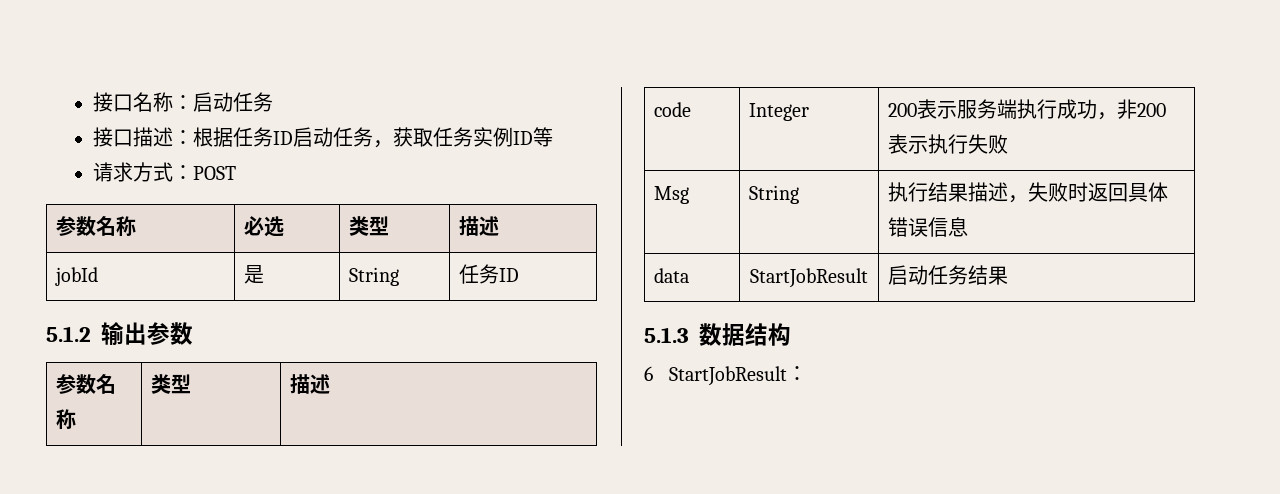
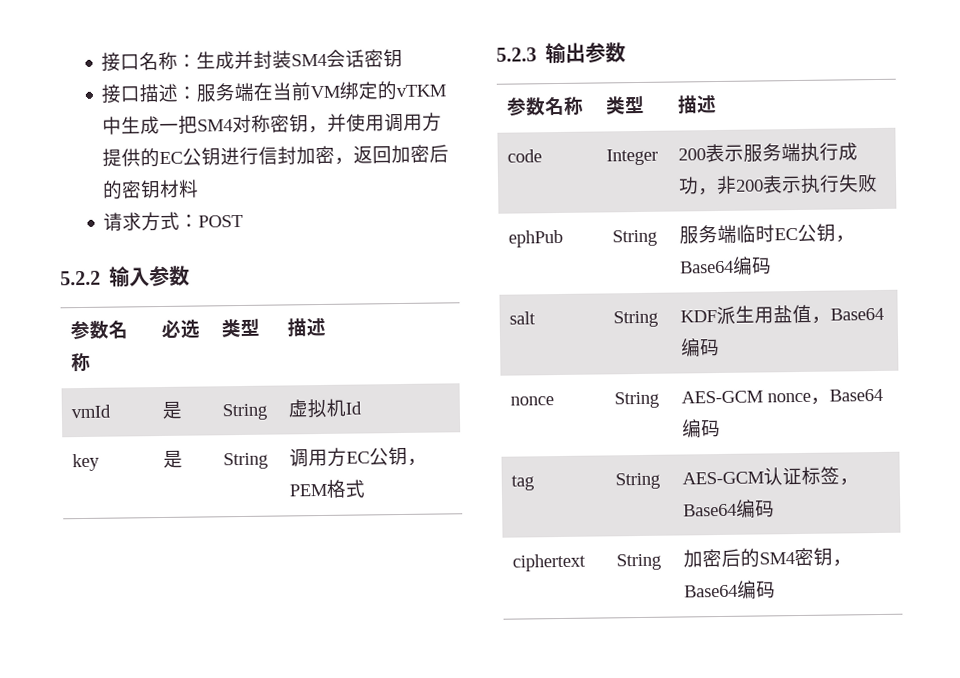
- 接口名称：启动任务
- 接口描述：根据任务ID启动任务，获取任务实例ID等
+ 接口名称：生成并封装SM4会话密钥
+ 接口描述：服务端在当前VM绑定的vTKM中生成一把SM4对称密钥，并使用调用方提供的EC公钥进行信封加密，返回加密后的密钥材料
+ 5.2.2输入参数
- jobId | 是 | String | 任务ID
- 5.1.2输出参数
+ vmId | 是 | String | 虚拟机Id
+ key | 是 | String | 调用方EC公钥，PEM格式
+ 5.2.3输出参数
- Msg | String | 执行结果描述，失败时返回具体错误信息
- data | StartJobResult | 启动任务结果
- 5.1.3数据结构
- 6 StartJobResult：
+ ephPub | String | 服务端临时EC公钥，Base64编码
+ salt | String | KDF派生用盐值，Base64编码
+ nonce | String | AES-GCM nonce，Base64编码
+ tag | String | AES-GCM认证标签，Base64编码
+ ciphertext | String | 加密后的SM4密钥，Base64编码

